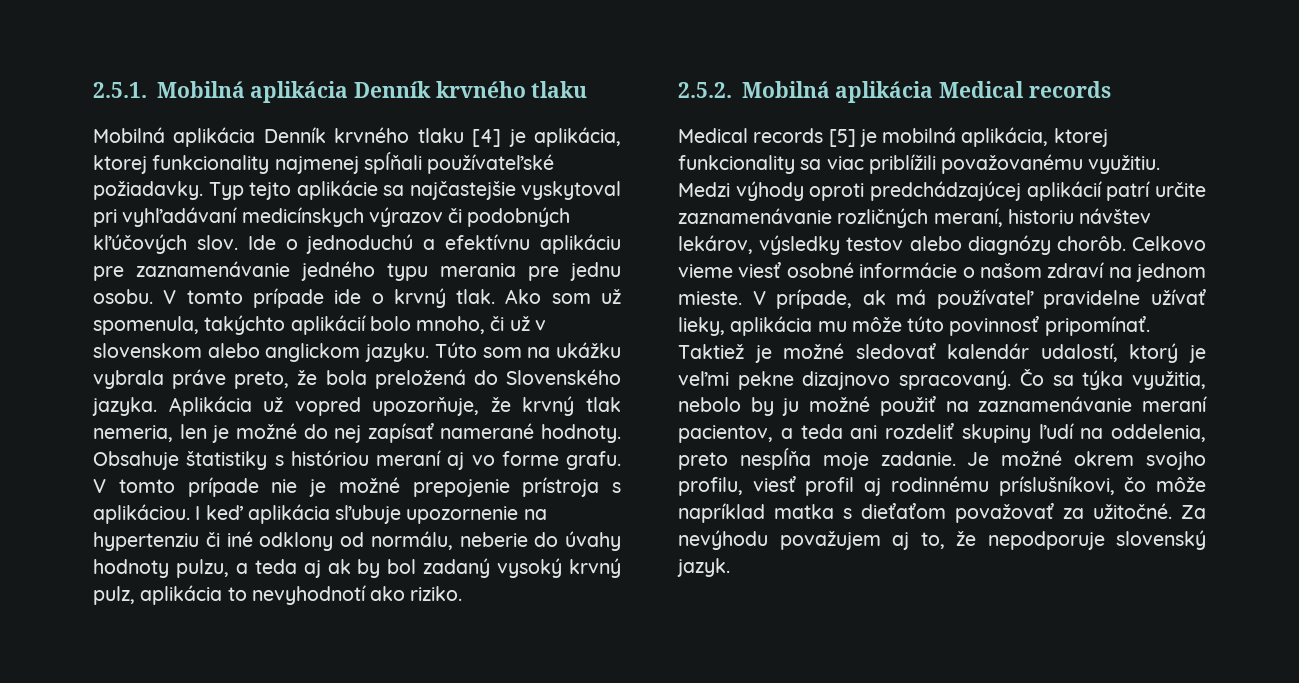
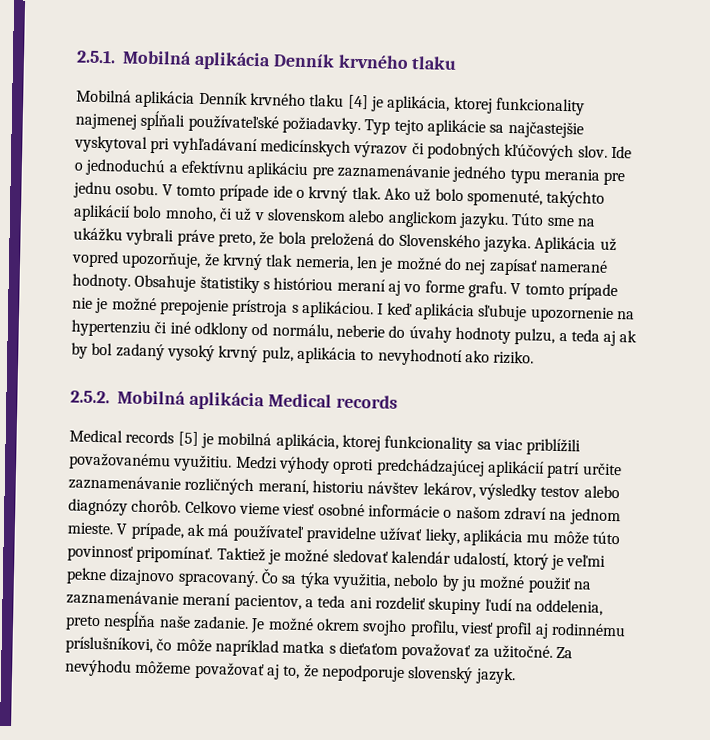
- Ako som už spomenula, takýchto aplikácií bolo mnoho, či už v slovenskom alebo anglickom jazyku.
+ Ako už bolo spomenuté, takýchto aplikácií bolo mnoho, či už v slovenskom alebo anglickom jazyku.
- Túto som na ukážku vybrala práve preto, že bola preložená do Slovenského jazyka.
+ Túto sme na ukážku vybrali práve preto, že bola preložená do Slovenského jazyka.
- Čo sa týka využitia, nebolo by ju možné použiť na zaznamenávanie meraní pacientov, a teda ani rozdeliť skupiny ľudí na oddelenia, preto nespĺňa moje zadanie.
+ Čo sa týka využitia, nebolo by ju možné použiť na zaznamenávanie meraní pacientov, a teda ani rozdeliť skupiny ľudí na oddelenia, preto nespĺňa naše zadanie.
- Za nevýhodu považujem aj to, že nepodporuje slovenský jazyk.
+ Za nevýhodu môžeme považovať aj to, že nepodporuje slovenský jazyk.

